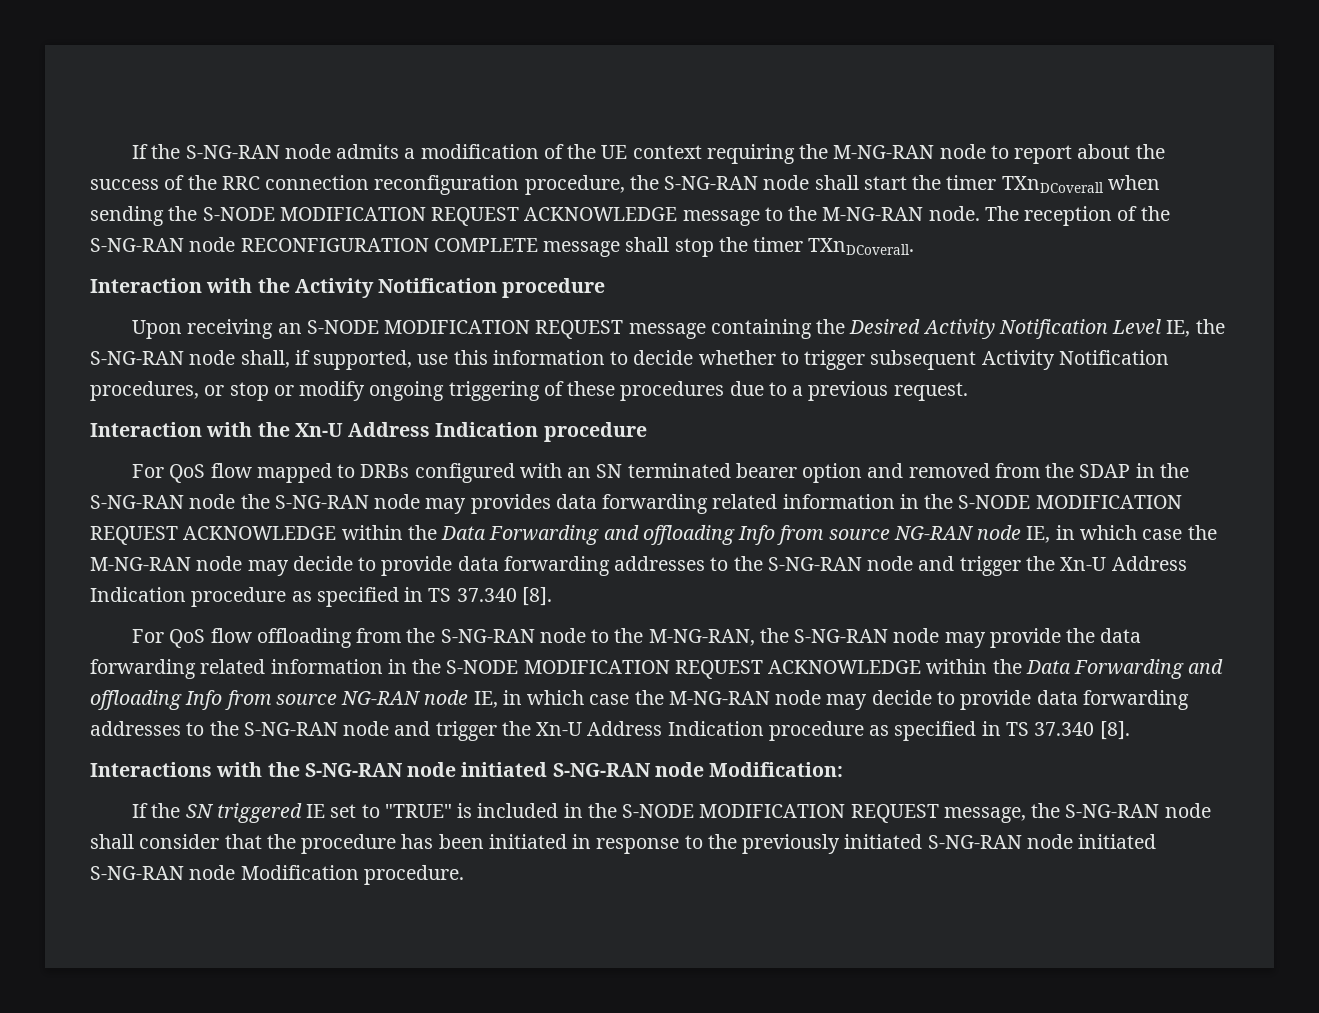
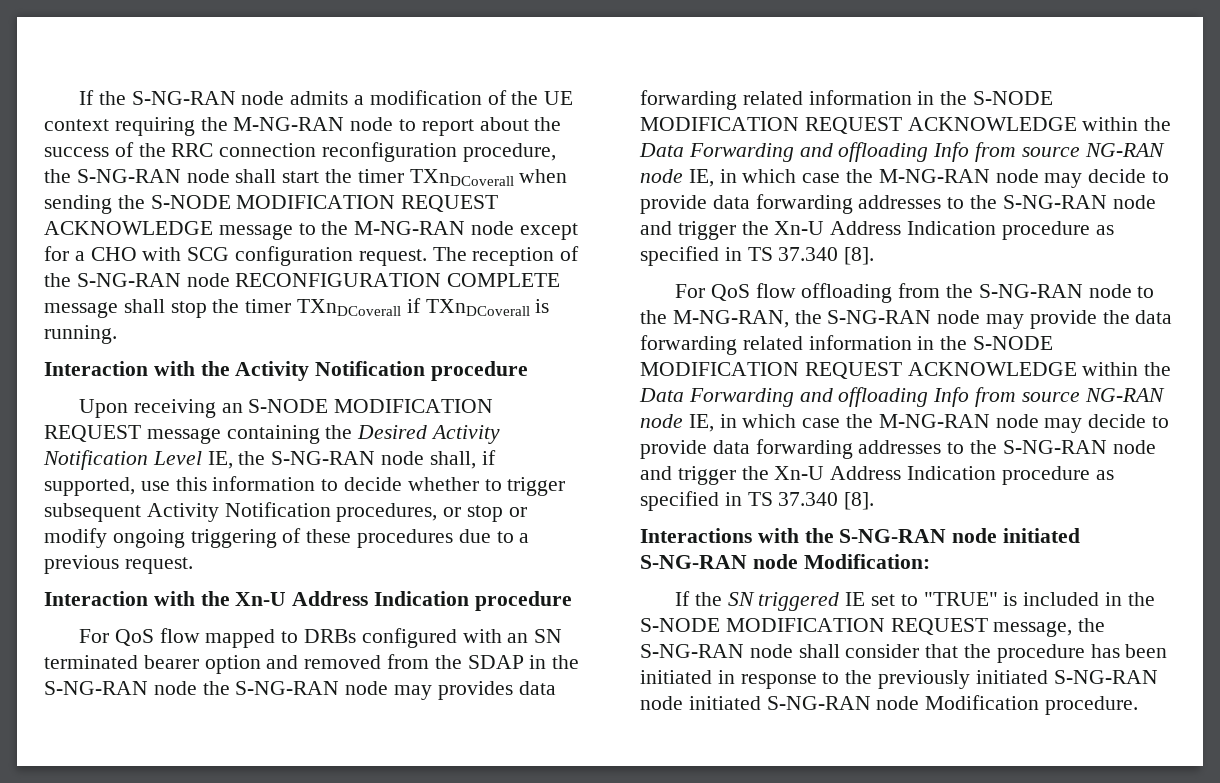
- If the S-NG-RAN node admits a modification of the UE context requiring the M-NG-RAN node to report about the success of the RRC connection reconfiguration procedure, the S-NG-RAN node shall start the timer TXnDCoverall when sending the S-NODE MODIFICATION REQUEST ACKNOWLEDGE message to the M-NG-RAN node.
+ If the S-NG-RAN node admits a modification of the UE context requiring the M-NG-RAN node to report about the success of the RRC connection reconfiguration procedure, the S-NG-RAN node shall start the timer TXnDCoverall when sending the S-NODE MODIFICATION REQUEST ACKNOWLEDGE message to the M-NG-RAN node except for a CHO with SCG configuration request.
- The reception of the S-NG-RAN node RECONFIGURATION COMPLETE message shall stop the timer TXnDCoverall.
+ The reception of the S-NG-RAN node RECONFIGURATION COMPLETE message shall stop the timer TXnDCoverall if TXnDCoverall is running.

